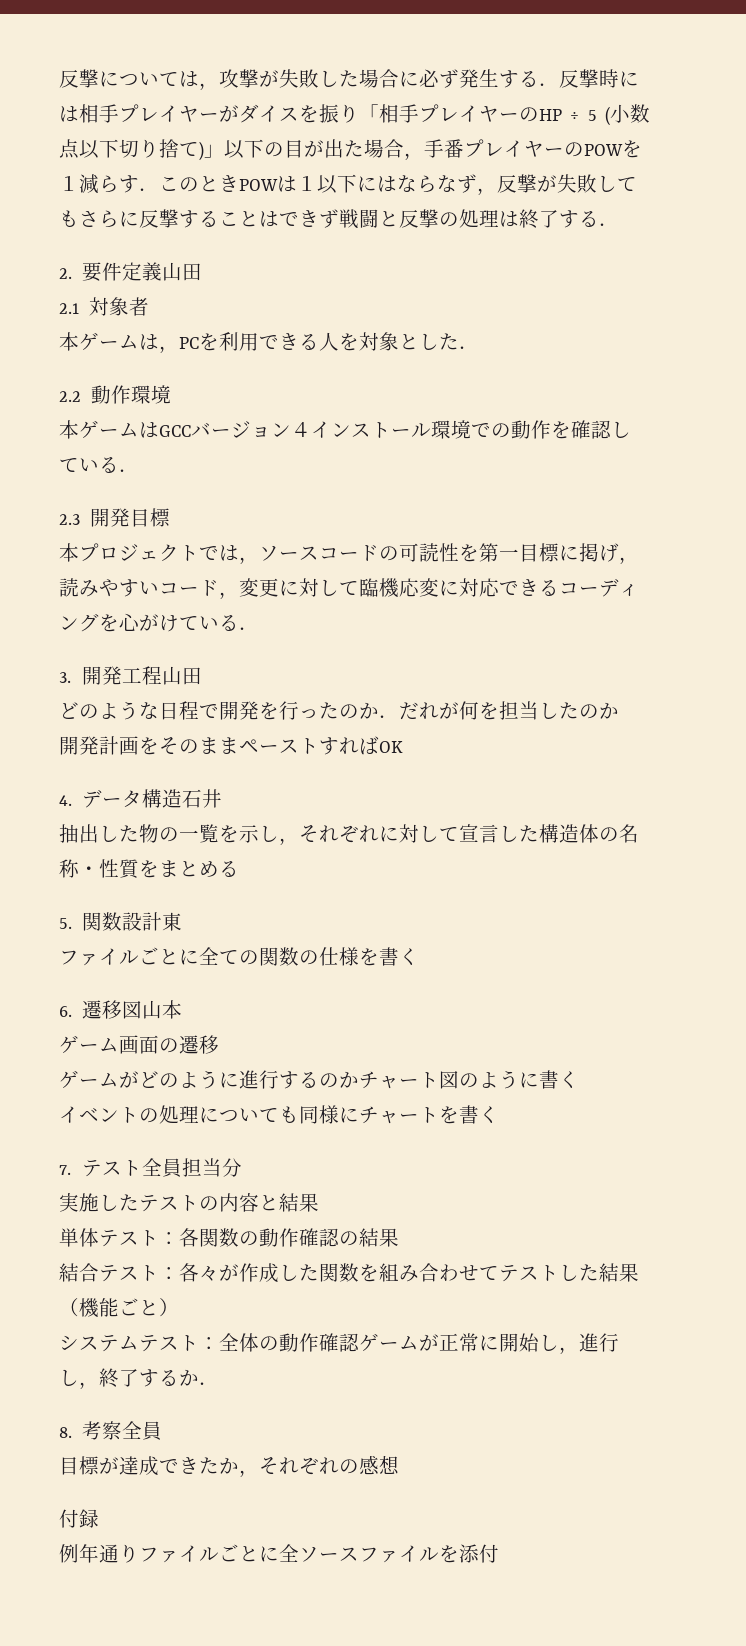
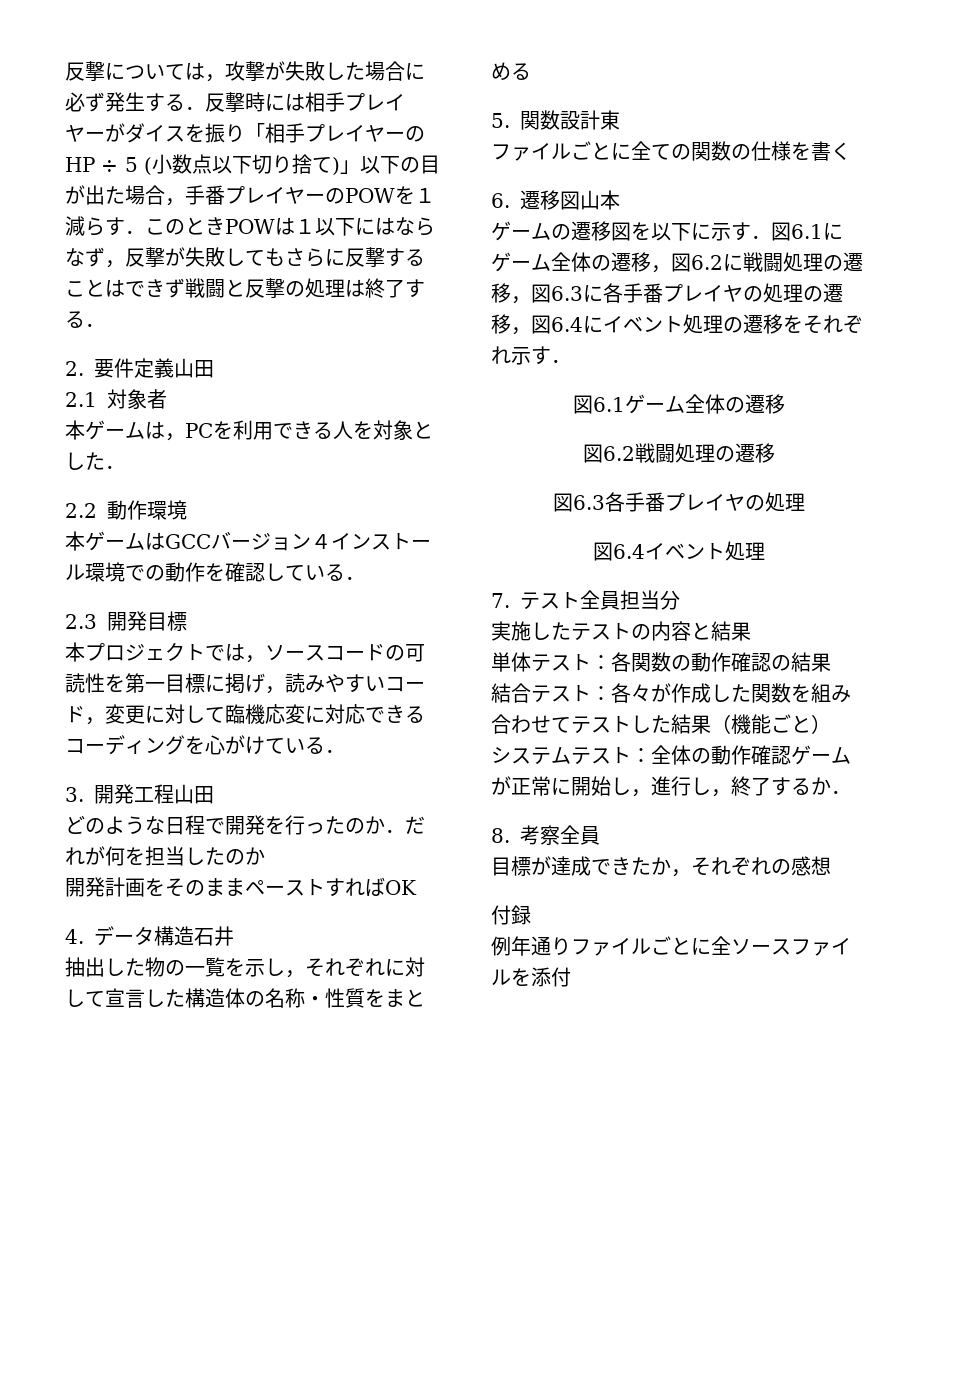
- ゲーム画面の遷移
- ゲームがどのように進行するのかチャート図のように書く
- イベントの処理についても同様にチャートを書く
+ ゲームの遷移図を以下に示す．図6.1にゲーム全体の遷移，図6.2に戦闘処理の遷移，図6.3に各手番プレイヤの処理の遷移，図6.4にイベント処理の遷移をそれぞれ示す．
+ 図6.1ゲーム全体の遷移
+ 図6.2戦闘処理の遷移
+ 図6.3各手番プレイヤの処理
+ 図6.4イベント処理

